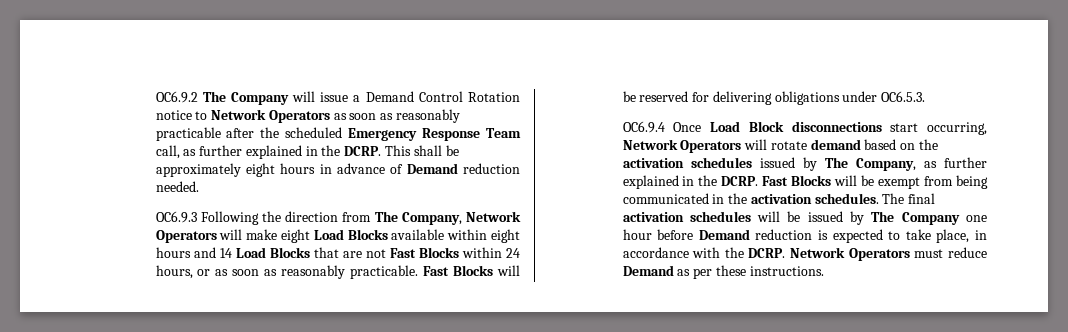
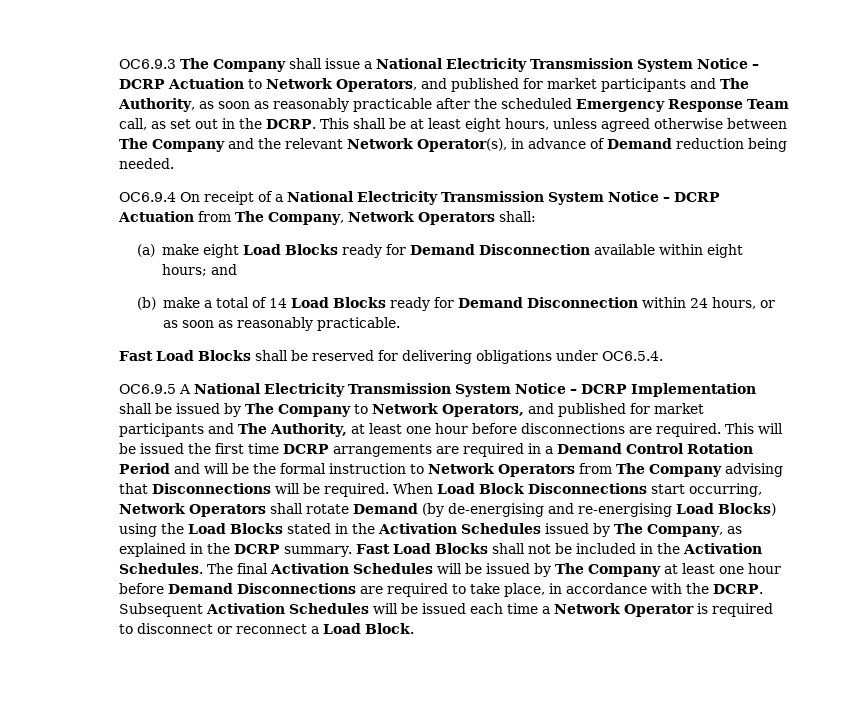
- OC6.9.2 The Company will issue a Demand Control Rotation notice to Network Operators as soon as reasonably practicable after the scheduled Emergency Response Team call, as further explained in the DCRP.
+ OC6.9.3 The Company shall issue a National Electricity Transmission System Notice – DCRP Actuation to Network Operators, and published for market participants and The Authority, as soon as reasonably practicable after the scheduled Emergency Response Team call, as set out in the DCRP.
- This shall be approximately eight hours in advance of Demand reduction needed.
+ This shall be at least eight hours, unless agreed otherwise between The Company and the relevant Network Operator(s), in advance of Demand reduction being needed.
- OC6.9.3 Following the direction from The Company, Network Operators will make eight Load Blocks available within eight hours and 14 Load Blocks that are not Fast Blocks within 24 hours, or as soon as reasonably practicable. Fast Blocks will be reserved for delivering obligations under OC6.5.3.
- OC6.9.4 Once Load Block disconnections start occurring, Network Operators will rotate demand based on the activation schedules issued by The Company, as further explained in the DCRP. Fast Blocks will be exempt from being communicated in the activation schedules. The final activation schedules will be issued by The Company one hour before Demand reduction is expected to take place, in accordance with the DCRP.
+ OC6.9.4 On receipt of a National Electricity Transmission System Notice – DCRP Actuation from The Company, Network Operators shall:
+ (a) make eight Load Blocks ready for Demand Disconnection available within eight hours; and
+ (b) make a total of 14 Load Blocks ready for Demand Disconnection within 24 hours, or as soon as reasonably practicable.
+ Fast Load Blocks shall be reserved for delivering obligations under OC6.5.4.
+ OC6.9.5 A National Electricity Transmission System Notice – DCRP Implementation shall be issued by The Company to Network Operators, and published for market participants and The Authority, at least one hour before disconnections are required. This will be issued the first time DCRP arrangements are required in a Demand Control Rotation Period and will be the formal instruction to Network Operators from The Company advising that Disconnections will be required. When Load Block Disconnections start occurring, Network Operators shall rotate Demand (by de-energising and re-energising Load Blocks) using the Load Blocks stated in the Activation Schedules issued by The Company, as explained in the DCRP summary. Fast Load Blocks shall not be included in the Activation Schedules. The final Activation Schedules will be issued by The Company at least one hour before Demand Disconnections are required to take place, in accordance with the DCRP.
- Network Operators must reduce Demand as per these instructions.
+ Subsequent Activation Schedules will be issued each time a Network Operator is required to disconnect or reconnect a Load Block.

